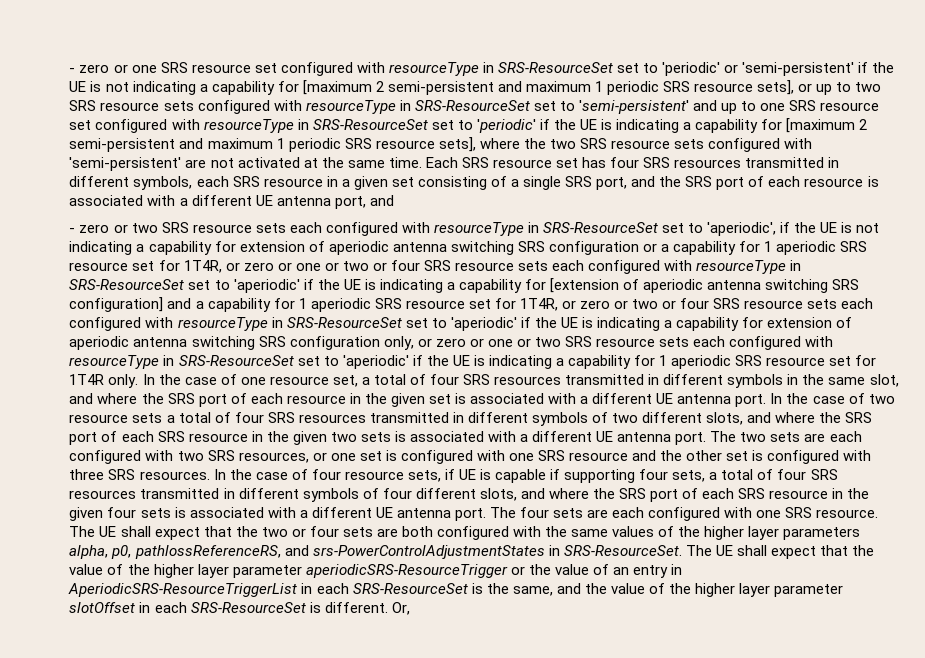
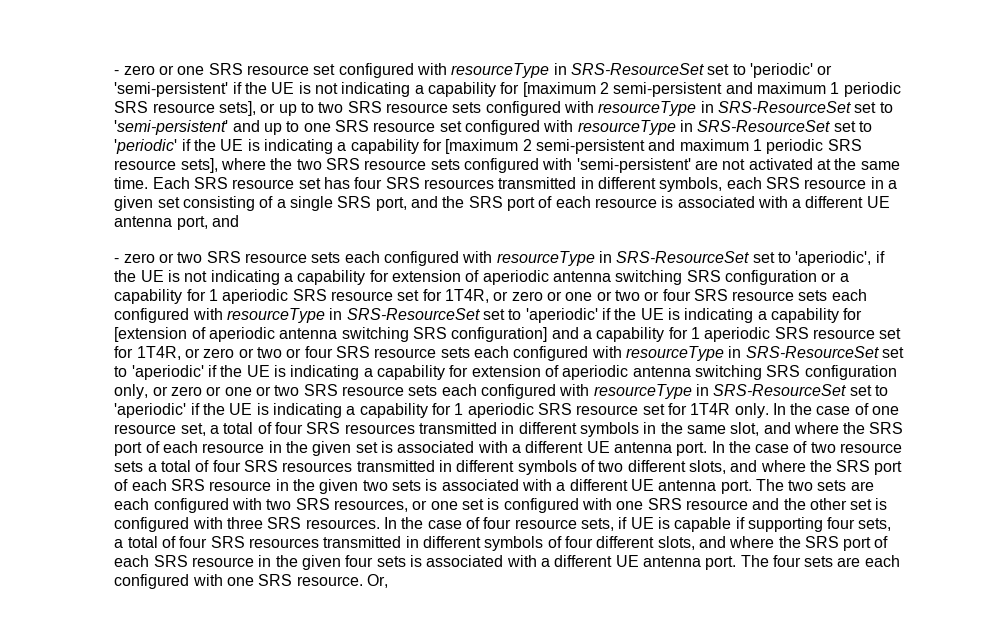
- The UE shall expect that the two or four sets are both configured with the same values of the higher layer parameters alpha, p0, pathlossReferenceRS, and srs-PowerControlAdjustmentStates in SRS-ResourceSet. The UE shall expect that the value of the higher layer parameter aperiodicSRS-ResourceTrigger or the value of an entry in AperiodicSRS-ResourceTriggerList in each SRS-ResourceSet is the same, and the value of the higher layer parameter slotOffset in each SRS-ResourceSet is different.

